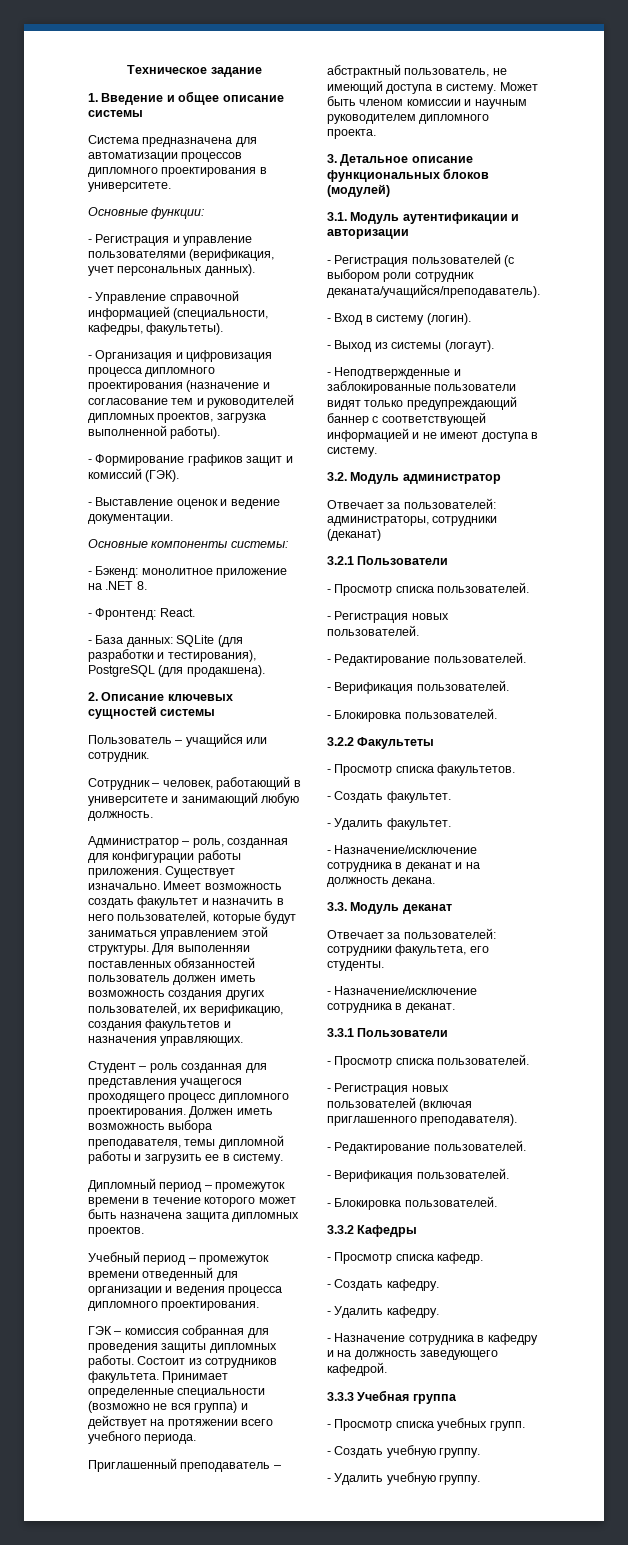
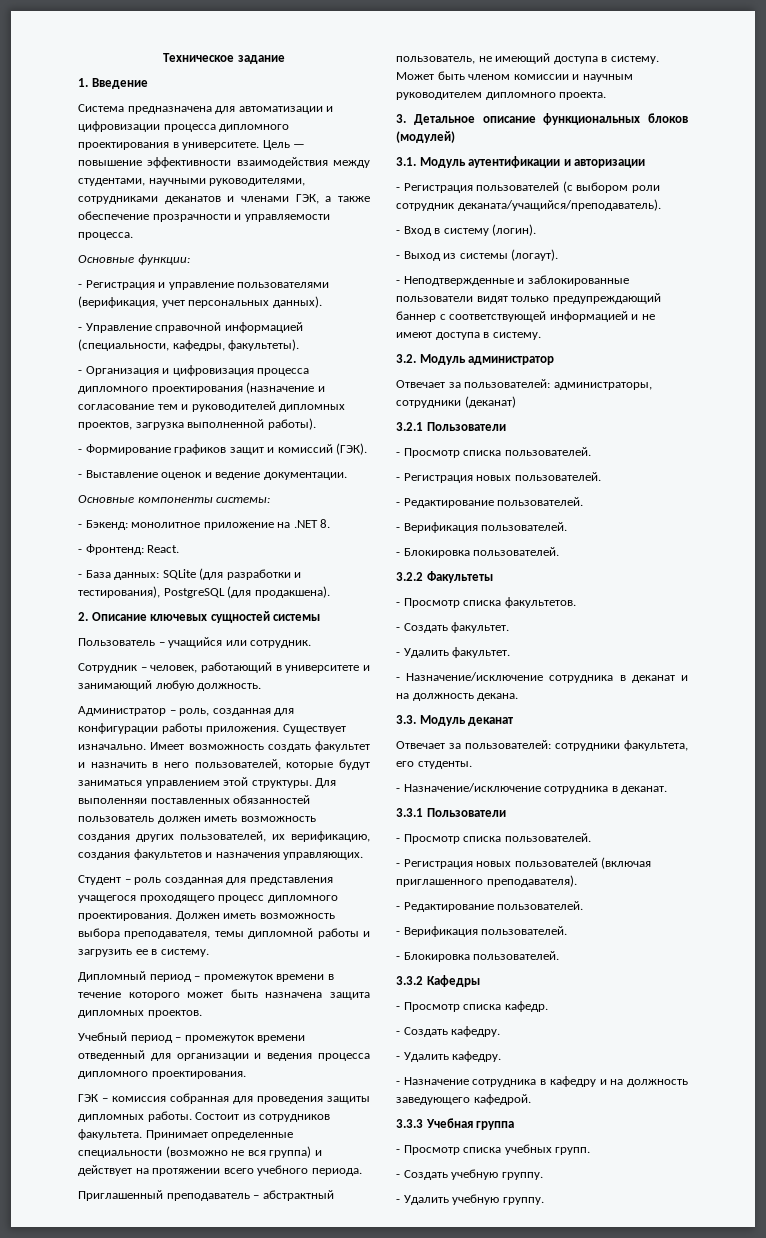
- 1. Введение и общее описание системы
+ 1. Введение
- Система предназначена для автоматизации процессов дипломного проектирования в университете.
+ Система предназначена для автоматизации и цифровизации процесса дипломного проектирования в университете. Цель — повышение эффективности взаимодействия между студентами, научными руководителями, сотрудниками деканатов и членами ГЭК, а также обеспечение прозрачности и управляемости процесса.

